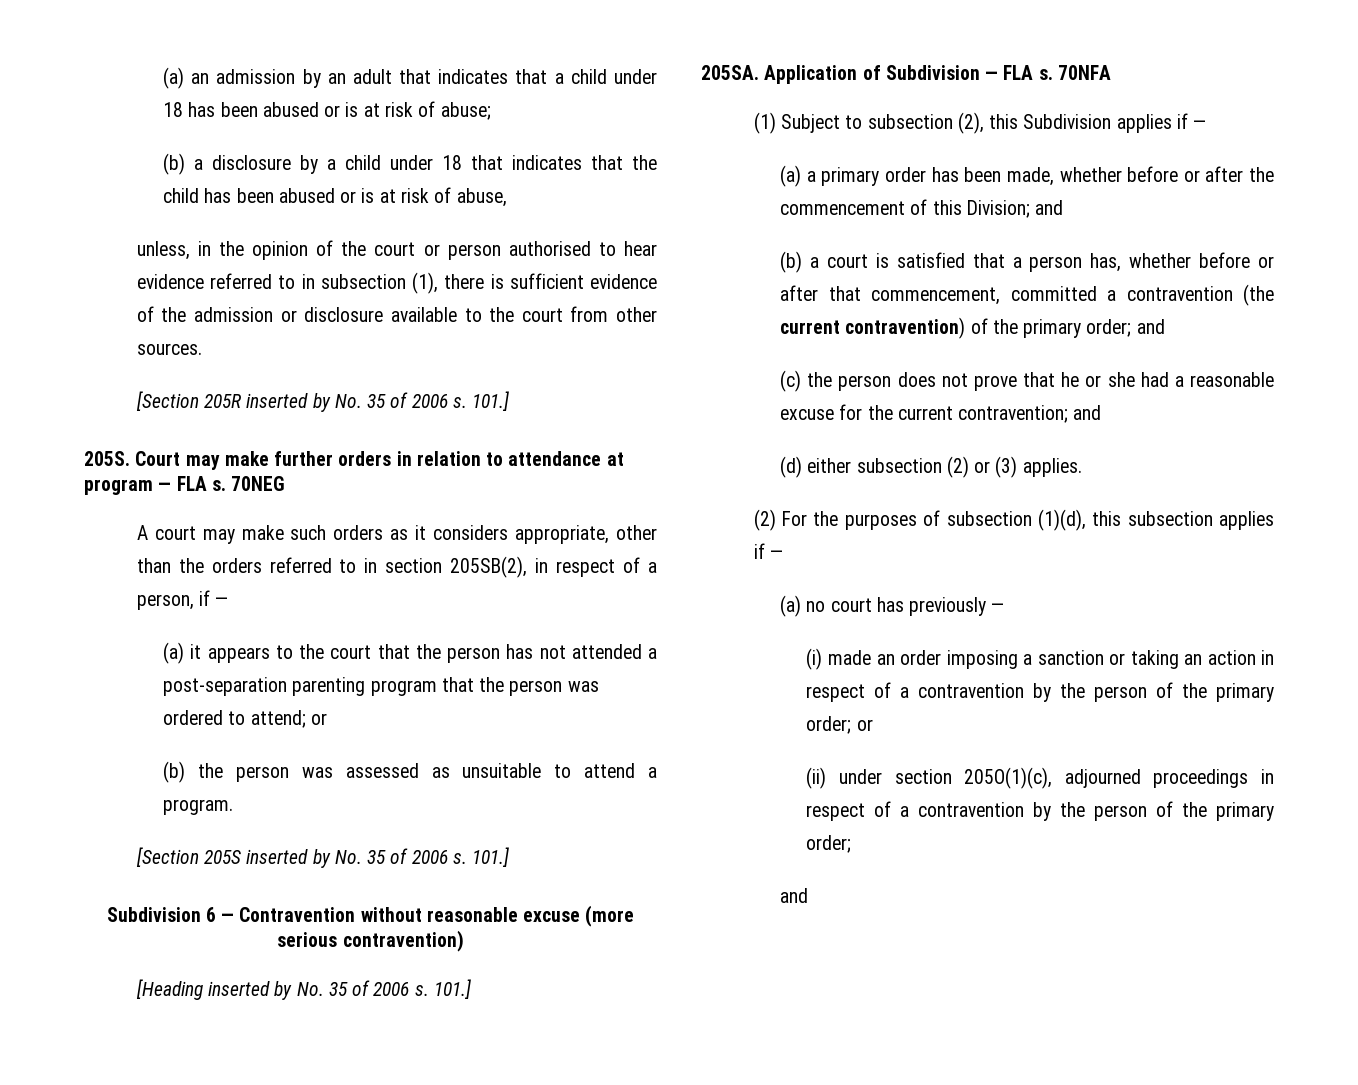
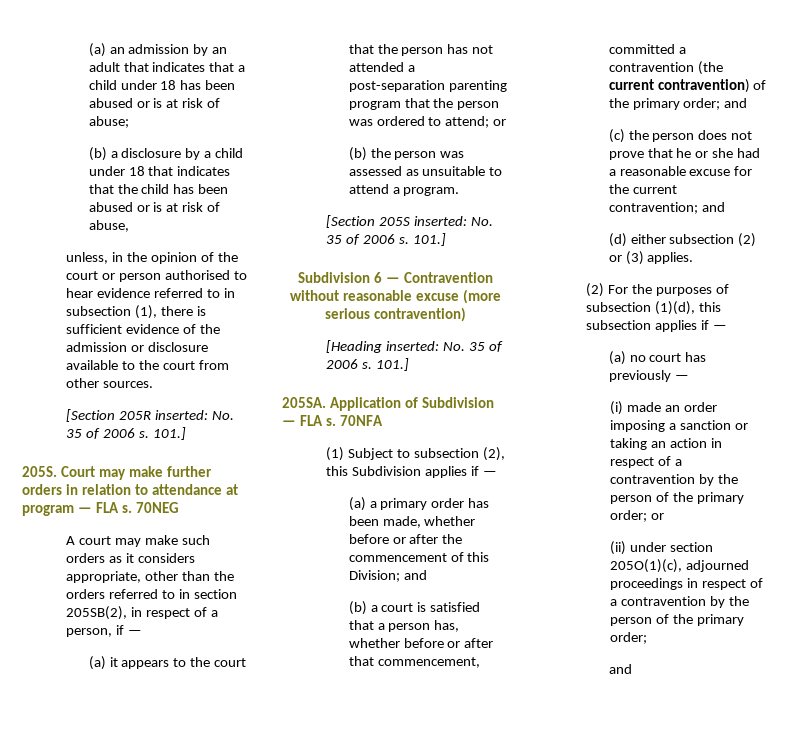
- [Section 205R inserted by No. 35 of 2006 s.
+ [Section 205R inserted: No. 35 of 2006 s.
- [Section 205S inserted by No. 35 of 2006 s.
+ [Section 205S inserted: No. 35 of 2006 s.
- [Heading inserted by No. 35 of 2006 s.
+ [Heading inserted: No. 35 of 2006 s.

